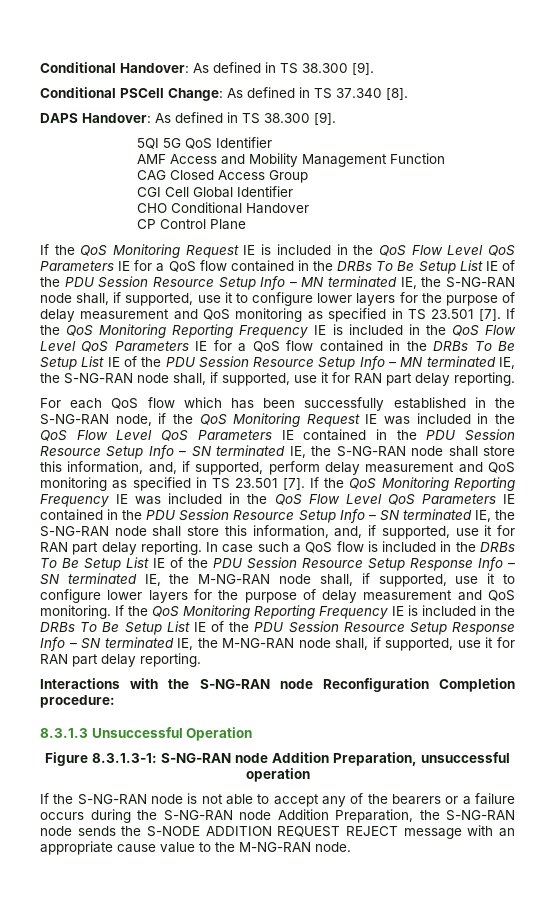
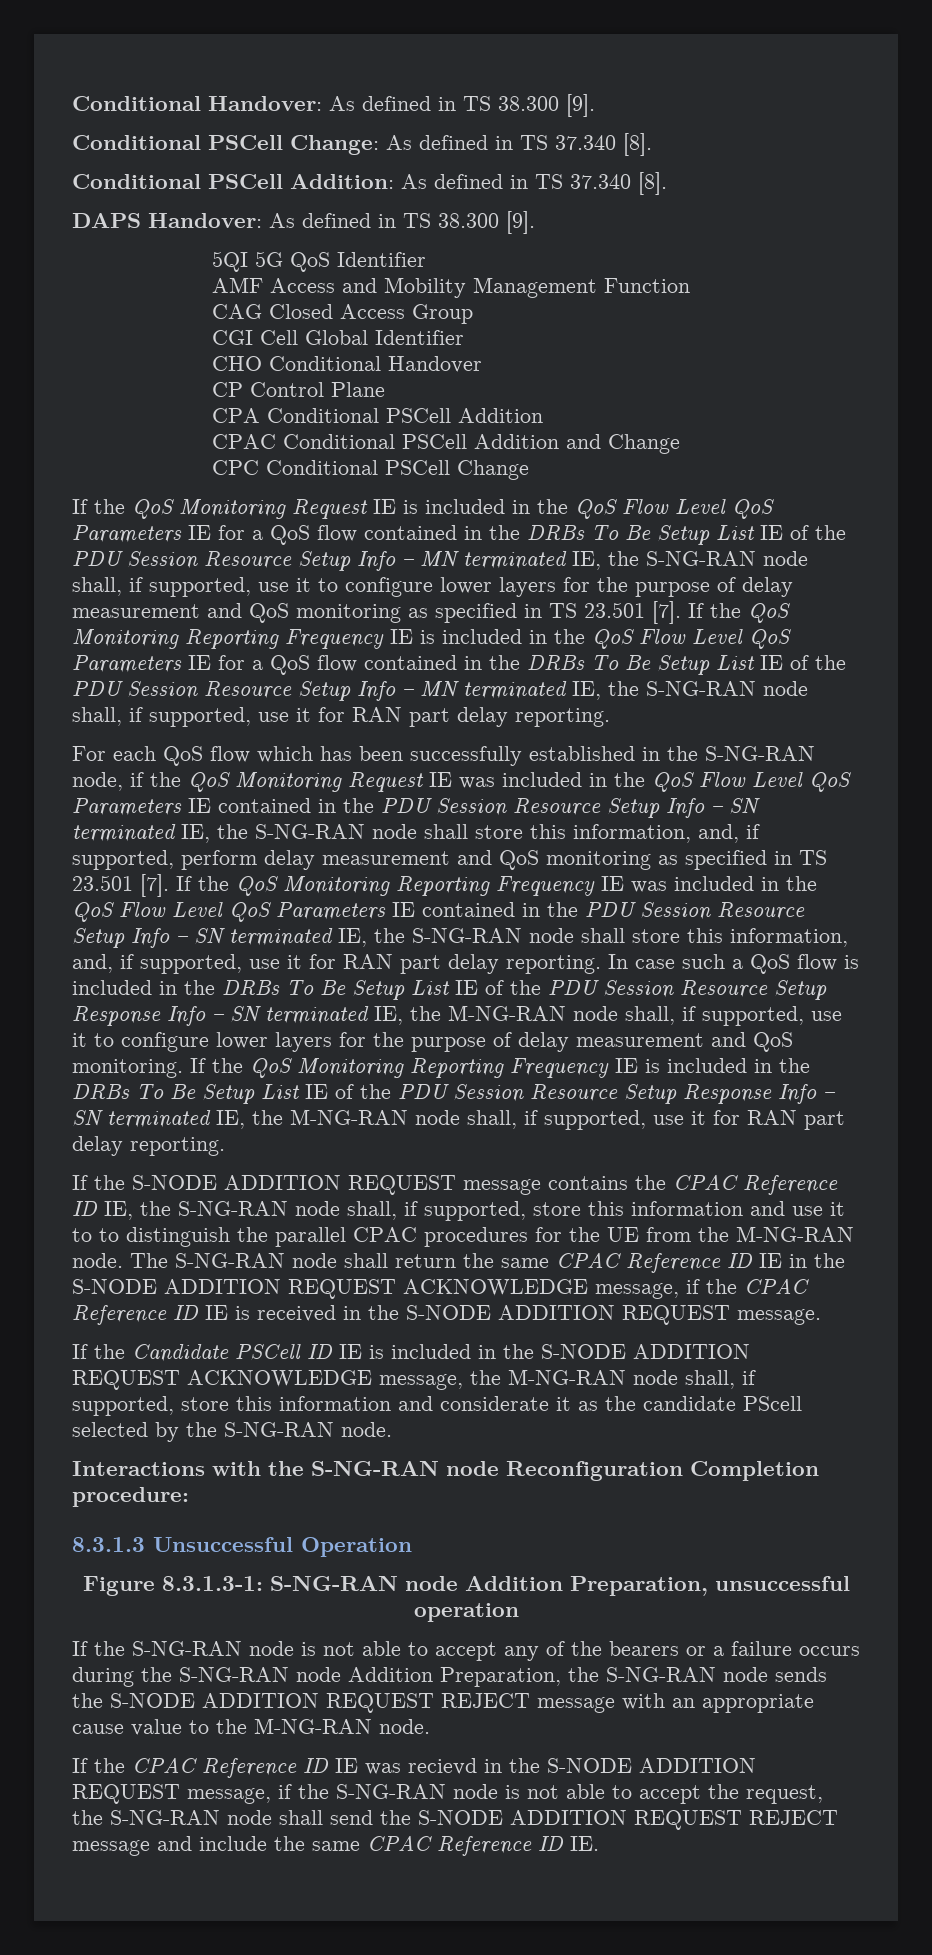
+ Conditional PSCell Addition: As defined in TS 37.340 [8].
+ CPA Conditional PSCell Addition
+ CPAC Conditional PSCell Addition and Change
+ CPC Conditional PSCell Change
+ If the S-NODE ADDITION REQUEST message contains the CPAC Reference ID IE, the S-NG-RAN node shall, if supported, store this information and use it to to distinguish the parallel CPAC procedures for the UE from the M-NG-RAN node. The S-NG-RAN node shall return the same CPAC Reference ID IE in the S-NODE ADDITION REQUEST ACKNOWLEDGE message, if the CPAC Reference ID IE is received in the S-NODE ADDITION REQUEST message.
+ If the Candidate PSCell ID IE is included in the S-NODE ADDITION REQUEST ACKNOWLEDGE message, the M-NG-RAN node shall, if supported, store this information and considerate it as the candidate PScell selected by the S-NG-RAN node.
+ If the CPAC Reference ID IE was recievd in the S-NODE ADDITION REQUEST message, if the S-NG-RAN node is not able to accept the request, the S-NG-RAN node shall send the S-NODE ADDITION REQUEST REJECT message and include the same CPAC Reference ID IE.

